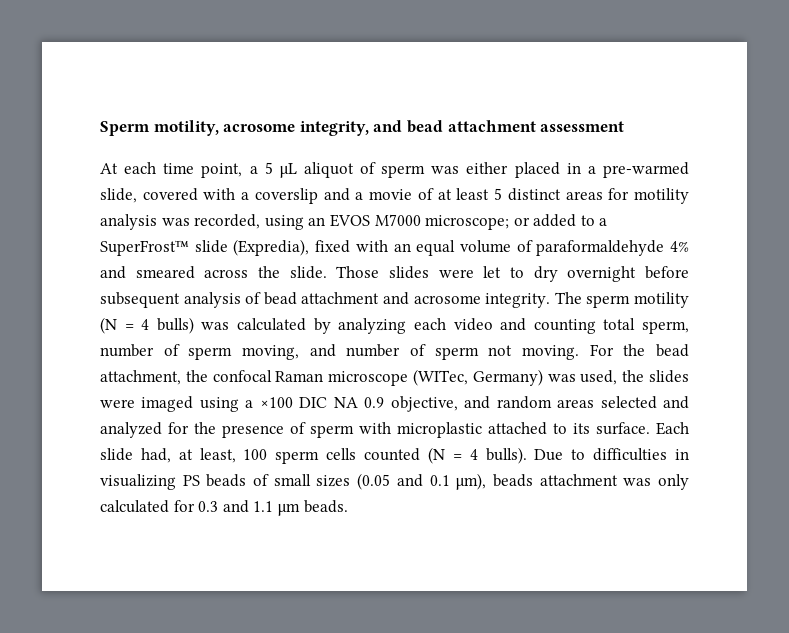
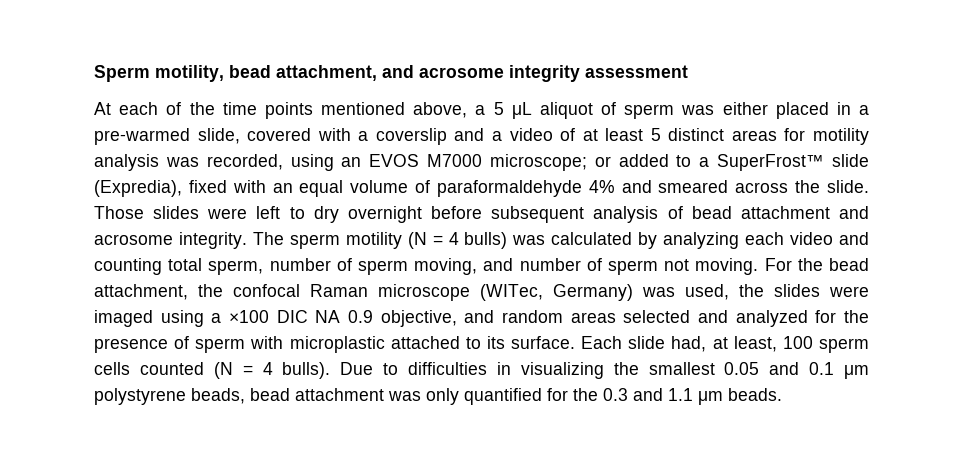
- Sperm motility, acrosome integrity, and bead attachment assessment
- At each time point, a 5 μL aliquot of sperm was either placed in a pre-warmed slide, covered with a coverslip and a movie of at least 5 distinct areas for motility analysis was recorded, using an EVOS M7000 microscope; or added to a SuperFrost™ slide (Expredia), fixed with an equal volume of paraformaldehyde 4% and smeared across the slide.
+ Sperm motility, bead attachment, and acrosome integrity assessment
+ At each of the time points mentioned above, a 5 μL aliquot of sperm was either placed in a pre-warmed slide, covered with a coverslip and a video of at least 5 distinct areas for motility analysis was recorded, using an EVOS M7000 microscope; or added to a SuperFrost™ slide (Expredia), fixed with an equal volume of paraformaldehyde 4% and smeared across the slide.
- Those slides were let to dry overnight before subsequent analysis of bead attachment and acrosome integrity.
+ Those slides were left to dry overnight before subsequent analysis of bead attachment and acrosome integrity.
- Due to difficulties in visualizing PS beads of small sizes (0.05 and 0.1 μm), beads attachment was only calculated for 0.3 and 1.1 μm beads.
+ Due to difficulties in visualizing the smallest 0.05 and 0.1 μm polystyrene beads, bead attachment was only quantified for the 0.3 and 1.1 μm beads.

